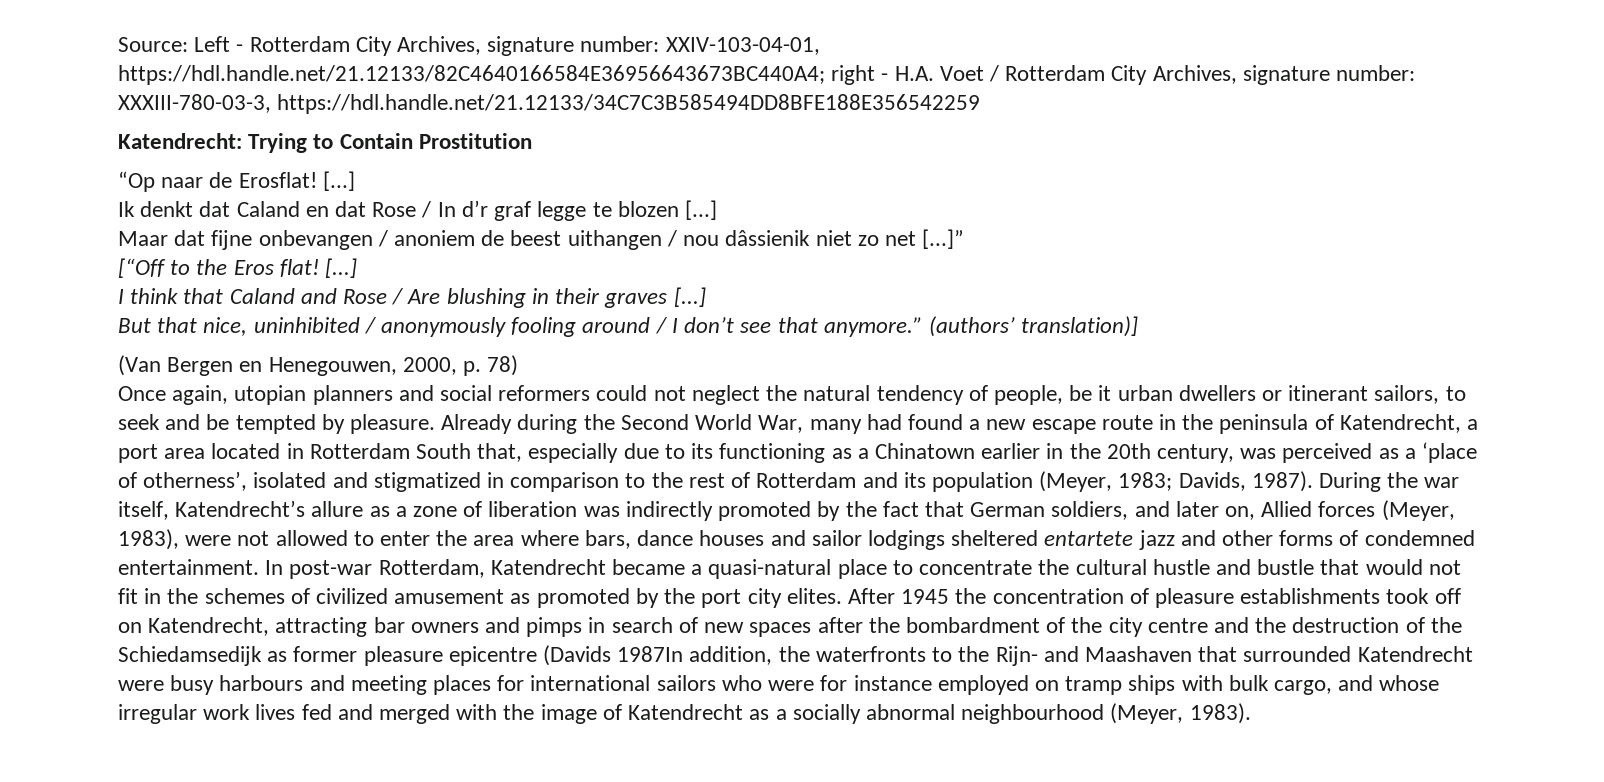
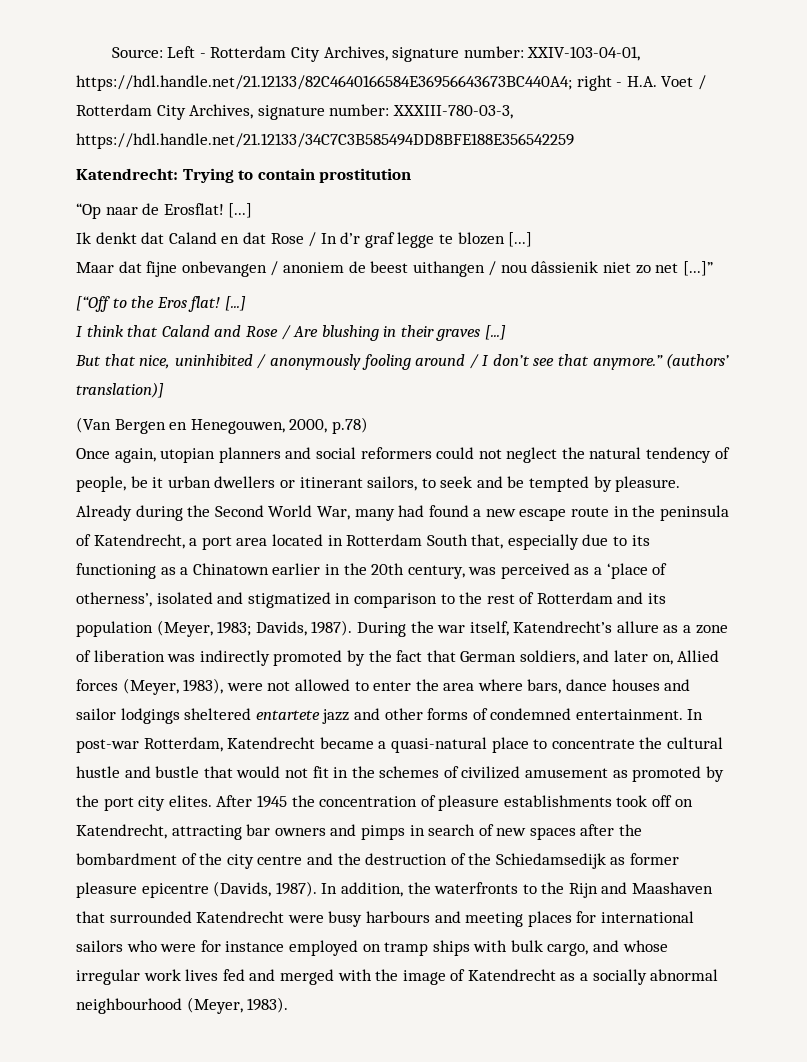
- Katendrecht: Trying to Contain Prostitution
+ Katendrecht: Trying to contain prostitution
- (Van Bergen en Henegouwen, 2000, p. 78)
+ (Van Bergen en Henegouwen, 2000, p.78)
- After 1945 the concentration of pleasure establishments took off on Katendrecht, attracting bar owners and pimps in search of new spaces after the bombardment of the city centre and the destruction of the Schiedamsedijk as former pleasure epicentre (Davids 1987In addition, the waterfronts to the Rijn- and Maashaven that surrounded Katendrecht were busy harbours and meeting places for international sailors who were for instance employed on tramp ships with bulk cargo, and whose irregular work lives fed and merged with the image of Katendrecht as a socially abnormal neighbourhood (Meyer, 1983).
+ After 1945 the concentration of pleasure establishments took off on Katendrecht, attracting bar owners and pimps in search of new spaces after the bombardment of the city centre and the destruction of the Schiedamsedijk as former pleasure epicentre (Davids, 1987). In addition, the waterfronts to the Rijn and Maashaven that surrounded Katendrecht were busy harbours and meeting places for international sailors who were for instance employed on tramp ships with bulk cargo, and whose irregular work lives fed and merged with the image of Katendrecht as a socially abnormal neighbourhood (Meyer, 1983).

